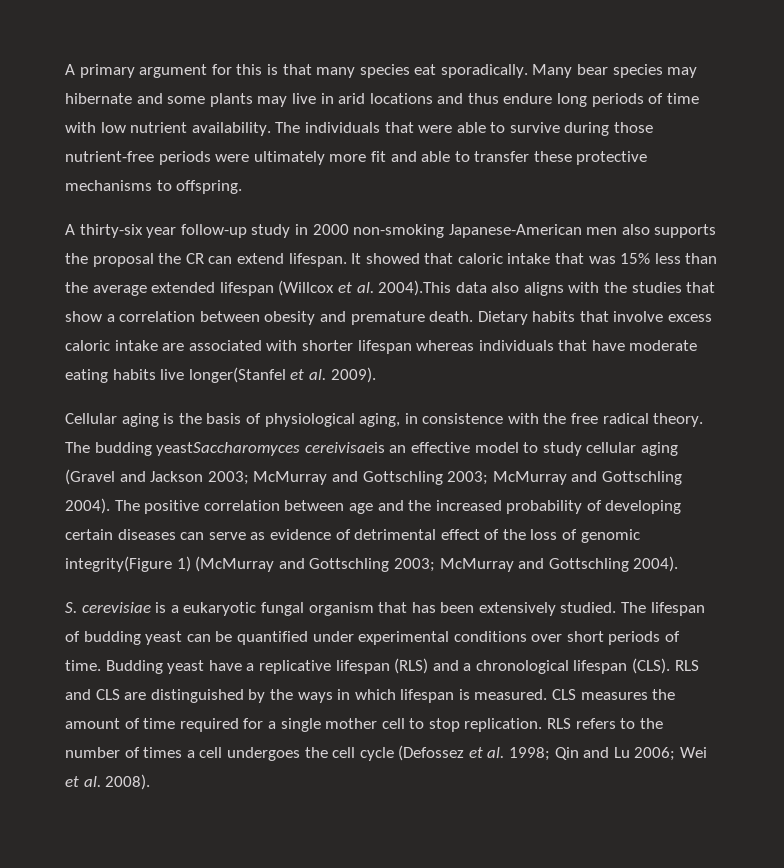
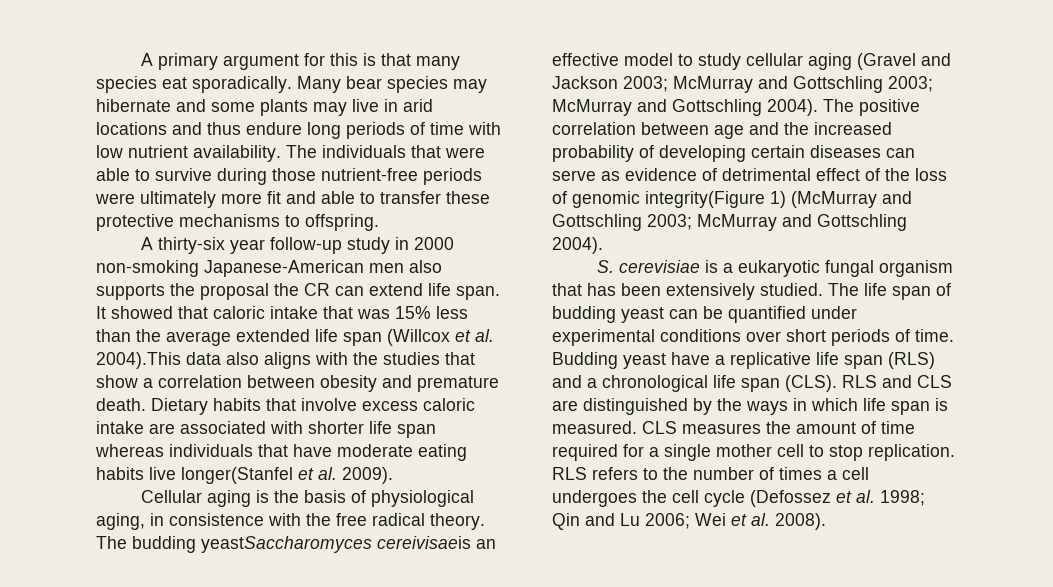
- A thirty-six year follow-up study in 2000 non-smoking Japanese-American men also supports the proposal the CR can extend lifespan.
+ A thirty-six year follow-up study in 2000 non-smoking Japanese-American men also supports the proposal the CR can extend life span.
- It showed that caloric intake that was 15% less than the average extended lifespan (Willcox et al. 2004).This data also aligns with the studies that show a correlation between obesity and premature death.
+ It showed that caloric intake that was 15% less than the average extended life span (Willcox et al. 2004).This data also aligns with the studies that show a correlation between obesity and premature death.
- Dietary habits that involve excess caloric intake are associated with shorter lifespan whereas individuals that have moderate eating habits live longer(Stanfel et al. 2009).
+ Dietary habits that involve excess caloric intake are associated with shorter life span whereas individuals that have moderate eating habits live longer(Stanfel et al. 2009).
- The lifespan of budding yeast can be quantified under experimental conditions over short periods of time.
+ The life span of budding yeast can be quantified under experimental conditions over short periods of time.
- Budding yeast have a replicative lifespan (RLS) and a chronological lifespan (CLS).
+ Budding yeast have a replicative life span (RLS) and a chronological life span (CLS).
- RLS and CLS are distinguished by the ways in which lifespan is measured.
+ RLS and CLS are distinguished by the ways in which life span is measured.

